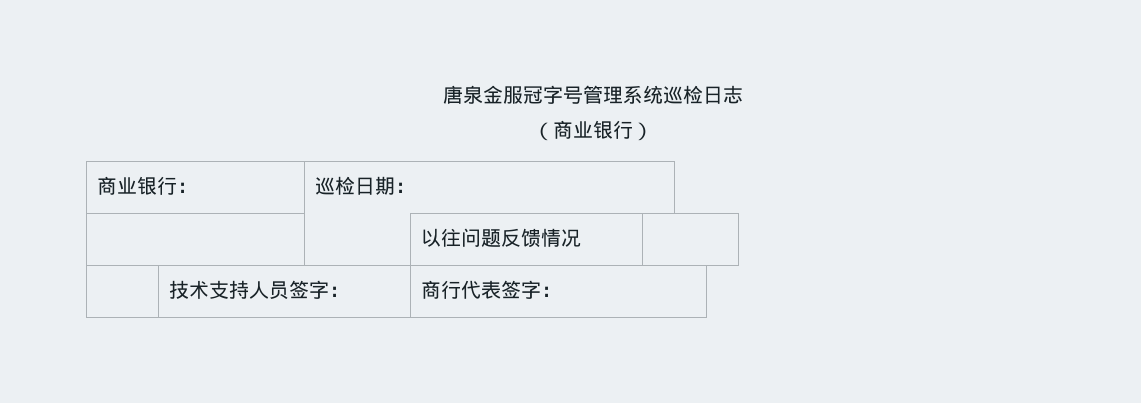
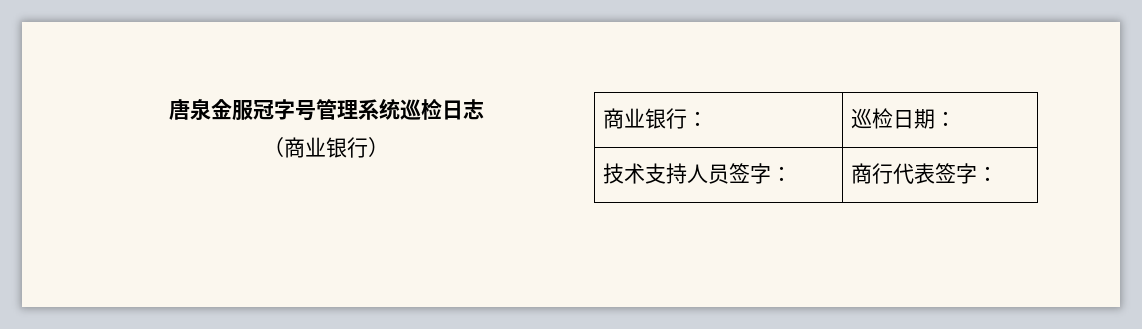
- | | 以往问题反馈情况 |
- | 技术支持人员签字： | 商行代表签字：
+ 技术支持人员签字： | 商行代表签字：

